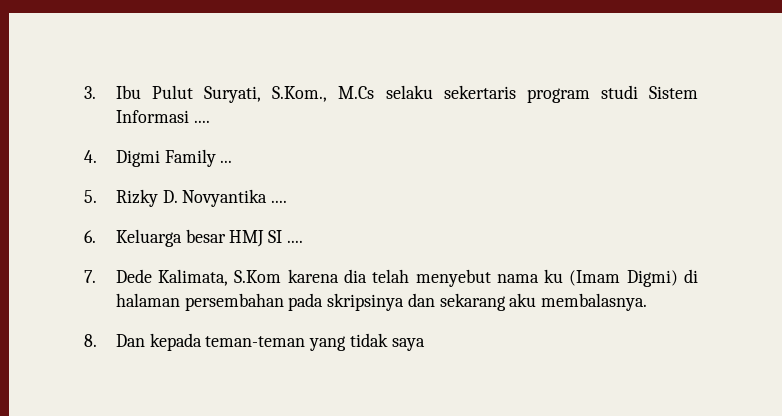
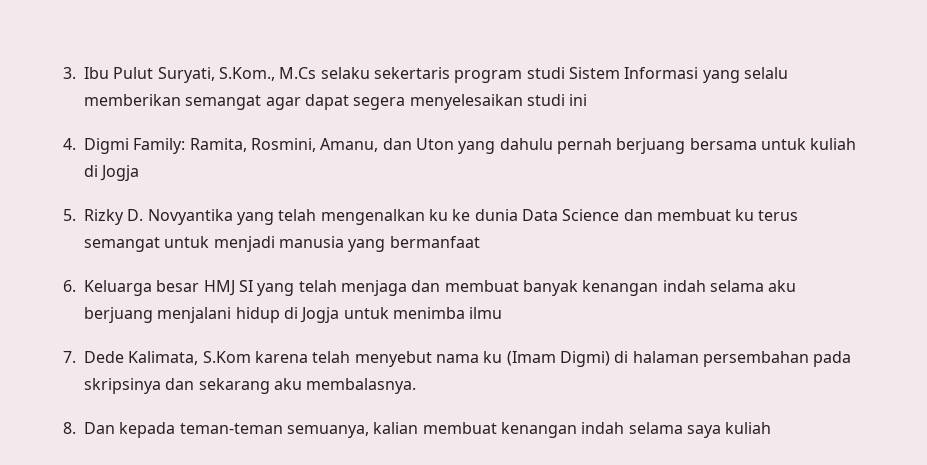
- 3. Ibu Pulut Suryati, S.Kom., M.Cs selaku sekertaris program studi Sistem Informasi ....
- 4. Digmi Family ...
- 5. Rizky D. Novyantika ....
+ 3. Ibu Pulut Suryati, S.Kom., M.Cs selaku sekertaris program studi Sistem Informasi yang selalu memberikan semangat agar dapat segera menyelesaikan studi ini
+ 4. Digmi Family: Ramita, Rosmini, Amanu, dan Uton yang dahulu pernah berjuang bersama untuk kuliah di Jogja
+ 5. Rizky D. Novyantika yang telah mengenalkan ku ke dunia Data Science dan membuat ku terus semangat untuk menjadi manusia yang bermanfaat
- 6. Keluarga besar HMJ SI ....
+ 6. Keluarga besar HMJ SI yang telah menjaga dan membuat banyak kenangan indah selama aku berjuang menjalani hidup di Jogja untuk menimba ilmu
- 7. Dede Kalimata, S.Kom karena dia telah menyebut nama ku (Imam Digmi) di halaman persembahan pada skripsinya dan sekarang aku membalasnya.
+ 7. Dede Kalimata, S.Kom karena telah menyebut nama ku (Imam Digmi) di halaman persembahan pada skripsinya dan sekarang aku membalasnya.
- 8. Dan kepada teman-teman yang tidak saya
+ 8. Dan kepada teman-teman semuanya, kalian membuat kenangan indah selama saya kuliah

